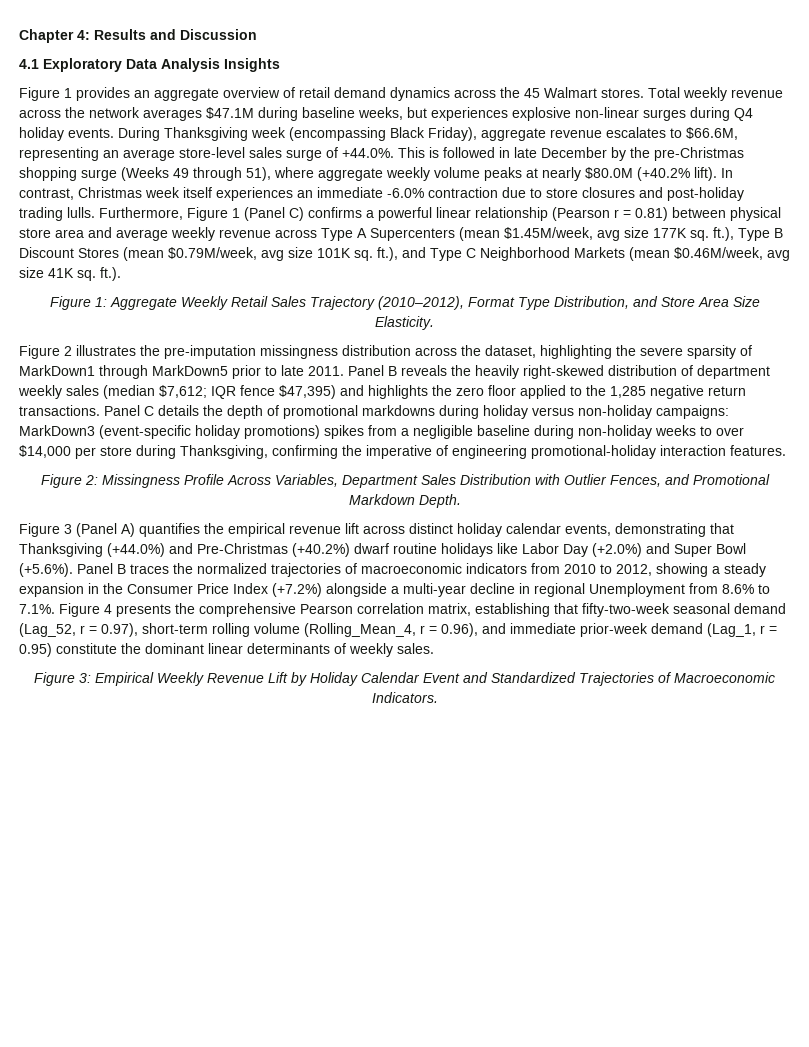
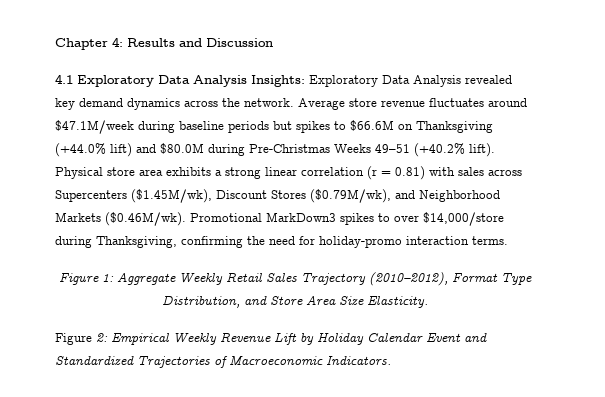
- 4.1 Exploratory Data Analysis Insights
- Figure 1 provides an aggregate overview of retail demand dynamics across the 45 Walmart stores. Total weekly revenue across the network averages $47.1M during baseline weeks, but experiences explosive non-linear surges during Q4 holiday events. During Thanksgiving week (encompassing Black Friday), aggregate revenue escalates to $66.6M, representing an average store-level sales surge of +44.0%. This is followed in late December by the pre-Christmas shopping surge (Weeks 49 through 51), where aggregate weekly volume peaks at nearly $80.0M (+40.2% lift). In contrast, Christmas week itself experiences an immediate -6.0% contraction due to store closures and post-holiday trading lulls. Furthermore, Figure 1 (Panel C) confirms a powerful linear relationship (Pearson r = 0.81) between physical store area and average weekly revenue across Type A Supercenters (mean $1.45M/week, avg size 177K sq. ft.), Type B Discount Stores (mean $0.79M/week, avg size 101K sq. ft.), and Type C Neighborhood Markets (mean $0.46M/week, avg size 41K sq. ft.).
+ 4.1 Exploratory Data Analysis Insights: Exploratory Data Analysis revealed key demand dynamics across the network. Average store revenue fluctuates around $47.1M/week during baseline periods but spikes to $66.6M on Thanksgiving (+44.0% lift) and $80.0M during Pre-Christmas Weeks 49–51 (+40.2% lift). Physical store area exhibits a strong linear correlation (r = 0.81) with sales across Supercenters ($1.45M/wk), Discount Stores ($0.79M/wk), and Neighborhood Markets ($0.46M/wk). Promotional MarkDown3 spikes to over $14,000/store during Thanksgiving, confirming the need for holiday-promo interaction terms.
- Figure 2 illustrates the pre-imputation missingness distribution across the dataset, highlighting the severe sparsity of MarkDown1 through MarkDown5 prior to late 2011. Panel B reveals the heavily right-skewed distribution of department weekly sales (median $7,612; IQR fence $47,395) and highlights the zero floor applied to the 1,285 negative return transactions. Panel C details the depth of promotional markdowns during holiday versus non-holiday campaigns: MarkDown3 (event-specific holiday promotions) spikes from a negligible baseline during non-holiday weeks to over $14,000 per store during Thanksgiving, confirming the imperative of engineering promotional-holiday interaction features.
- Figure 2: Missingness Profile Across Variables, Department Sales Distribution with Outlier Fences, and Promotional Markdown Depth.
- Figure 3 (Panel A) quantifies the empirical revenue lift across distinct holiday calendar events, demonstrating that Thanksgiving (+44.0%) and Pre-Christmas (+40.2%) dwarf routine holidays like Labor Day (+2.0%) and Super Bowl (+5.6%). Panel B traces the normalized trajectories of macroeconomic indicators from 2010 to 2012, showing a steady expansion in the Consumer Price Index (+7.2%) alongside a multi-year decline in regional Unemployment from 8.6% to 7.1%. Figure 4 presents the comprehensive Pearson correlation matrix, establishing that fifty-two-week seasonal demand (Lag_52, r = 0.97), short-term rolling volume (Rolling_Mean_4, r = 0.96), and immediate prior-week demand (Lag_1, r = 0.95) constitute the dominant linear determinants of weekly sales.
- Figure 3: Empirical Weekly Revenue Lift by Holiday Calendar Event and Standardized Trajectories of Macroeconomic Indicators.
+ Figure 2: Empirical Weekly Revenue Lift by Holiday Calendar Event and Standardized Trajectories of Macroeconomic Indicators.

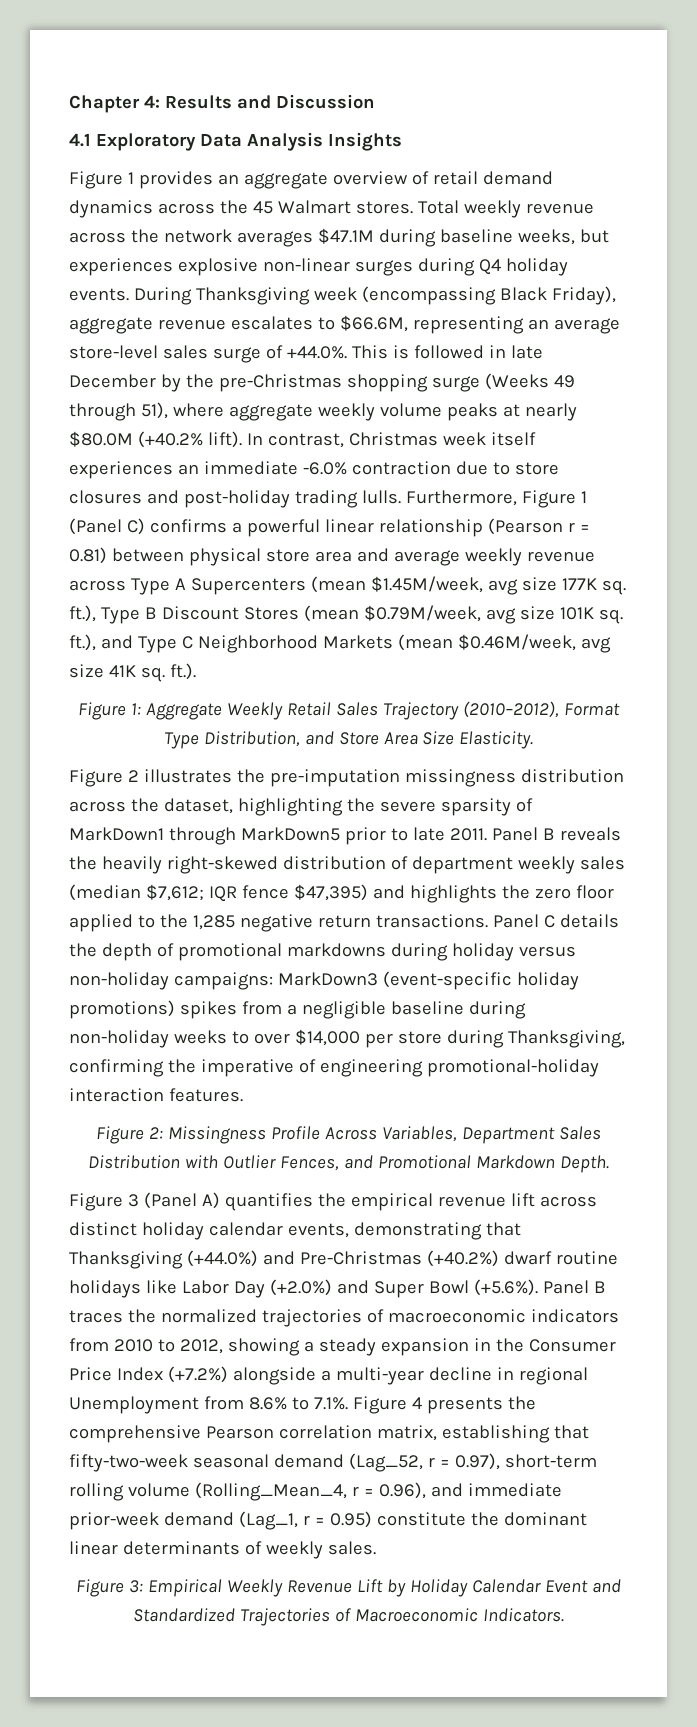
- 4.1 Exploratory Data Analysis Insights: Exploratory Data Analysis revealed key demand dynamics across the network. Average store revenue fluctuates around $47.1M/week during baseline periods but spikes to $66.6M on Thanksgiving (+44.0% lift) and $80.0M during Pre-Christmas Weeks 49–51 (+40.2% lift). Physical store area exhibits a strong linear correlation (r = 0.81) with sales across Supercenters ($1.45M/wk), Discount Stores ($0.79M/wk), and Neighborhood Markets ($0.46M/wk). Promotional MarkDown3 spikes to over $14,000/store during Thanksgiving, confirming the need for holiday-promo interaction terms.
+ 4.1 Exploratory Data Analysis Insights
+ Figure 1 provides an aggregate overview of retail demand dynamics across the 45 Walmart stores. Total weekly revenue across the network averages $47.1M during baseline weeks, but experiences explosive non-linear surges during Q4 holiday events. During Thanksgiving week (encompassing Black Friday), aggregate revenue escalates to $66.6M, representing an average store-level sales surge of +44.0%. This is followed in late December by the pre-Christmas shopping surge (Weeks 49 through 51), where aggregate weekly volume peaks at nearly $80.0M (+40.2% lift). In contrast, Christmas week itself experiences an immediate -6.0% contraction due to store closures and post-holiday trading lulls. Furthermore, Figure 1 (Panel C) confirms a powerful linear relationship (Pearson r = 0.81) between physical store area and average weekly revenue across Type A Supercenters (mean $1.45M/week, avg size 177K sq. ft.), Type B Discount Stores (mean $0.79M/week, avg size 101K sq. ft.), and Type C Neighborhood Markets (mean $0.46M/week, avg size 41K sq. ft.).
- Figure 2: Empirical Weekly Revenue Lift by Holiday Calendar Event and Standardized Trajectories of Macroeconomic Indicators.
+ Figure 2 illustrates the pre-imputation missingness distribution across the dataset, highlighting the severe sparsity of MarkDown1 through MarkDown5 prior to late 2011. Panel B reveals the heavily right-skewed distribution of department weekly sales (median $7,612; IQR fence $47,395) and highlights the zero floor applied to the 1,285 negative return transactions. Panel C details the depth of promotional markdowns during holiday versus non-holiday campaigns: MarkDown3 (event-specific holiday promotions) spikes from a negligible baseline during non-holiday weeks to over $14,000 per store during Thanksgiving, confirming the imperative of engineering promotional-holiday interaction features.
+ Figure 2: Missingness Profile Across Variables, Department Sales Distribution with Outlier Fences, and Promotional Markdown Depth.
+ Figure 3 (Panel A) quantifies the empirical revenue lift across distinct holiday calendar events, demonstrating that Thanksgiving (+44.0%) and Pre-Christmas (+40.2%) dwarf routine holidays like Labor Day (+2.0%) and Super Bowl (+5.6%). Panel B traces the normalized trajectories of macroeconomic indicators from 2010 to 2012, showing a steady expansion in the Consumer Price Index (+7.2%) alongside a multi-year decline in regional Unemployment from 8.6% to 7.1%. Figure 4 presents the comprehensive Pearson correlation matrix, establishing that fifty-two-week seasonal demand (Lag_52, r = 0.97), short-term rolling volume (Rolling_Mean_4, r = 0.96), and immediate prior-week demand (Lag_1, r = 0.95) constitute the dominant linear determinants of weekly sales.
+ Figure 3: Empirical Weekly Revenue Lift by Holiday Calendar Event and Standardized Trajectories of Macroeconomic Indicators.

